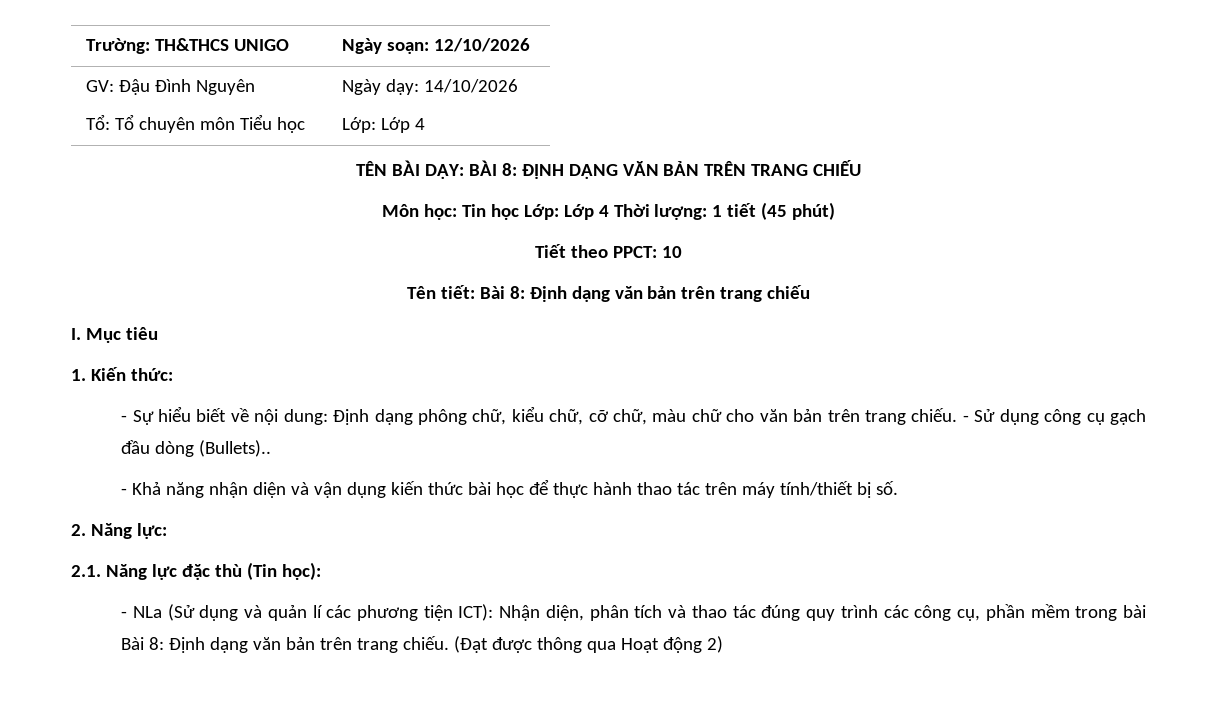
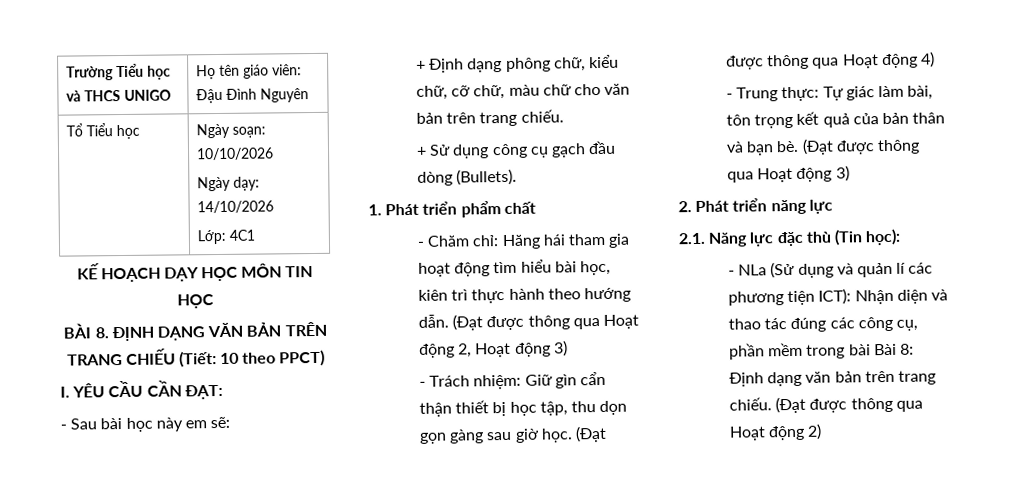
- Trường: TH&THCS UNIGO | Ngày soạn: 12/10/2026
- GV: Đậu Đình Nguyên
- Tổ: Tổ chuyên môn Tiểu học | Ngày dạy: 14/10/2026
- Lớp: Lớp 4
- TÊN BÀI DẠY: BÀI 8: ĐỊNH DẠNG VĂN BẢN TRÊN TRANG CHIẾU
- Môn học: Tin học Lớp: Lớp 4 Thời lượng: 1 tiết (45 phút)
- Tiết theo PPCT: 10
- Tên tiết: Bài 8: Định dạng văn bản trên trang chiếu
- I. Mục tiêu
- 1. Kiến thức:
- - Sự hiểu biết về nội dung: Định dạng phông chữ, kiểu chữ, cỡ chữ, màu chữ cho văn bản trên trang chiếu. - Sử dụng công cụ gạch đầu dòng (Bullets)..
- - Khả năng nhận diện và vận dụng kiến thức bài học để thực hành thao tác trên máy tính/thiết bị số.
- 2. Năng lực:
+ Trường Tiểu học và THCS UNIGO | Họ tên giáo viên: Đậu Đình Nguyên
+ Tổ Tiểu học | Ngày soạn: 10/10/2026
+ Ngày dạy: 14/10/2026
+ Lớp: 4C1
+ KẾ HOẠCH DẠY HỌC MÔN TIN HỌC
+ BÀI 8. ĐỊNH DẠNG VĂN BẢN TRÊN TRANG CHIẾU (Tiết: 10 theo PPCT)
+ I. YÊU CẦU CẦN ĐẠT:
+ - Sau bài học này em sẽ:
+ + Định dạng phông chữ, kiểu chữ, cỡ chữ, màu chữ cho văn bản trên trang chiếu.
+ + Sử dụng công cụ gạch đầu dòng (Bullets).
+ 1. Phát triển phẩm chất
+ - Chăm chỉ: Hăng hái tham gia hoạt động tìm hiểu bài học, kiên trì thực hành theo hướng dẫn. (Đạt được thông qua Hoạt động 2, Hoạt động 3)
+ - Trách nhiệm: Giữ gìn cẩn thận thiết bị học tập, thu dọn gọn gàng sau giờ học. (Đạt được thông qua Hoạt động 4)
+ - Trung thực: Tự giác làm bài, tôn trọng kết quả của bản thân và bạn bè. (Đạt được thông qua Hoạt động 3)
+ 2. Phát triển năng lực
- - NLa (Sử dụng và quản lí các phương tiện ICT): Nhận diện, phân tích và thao tác đúng quy trình các công cụ, phần mềm trong bài Bài 8: Định dạng văn bản trên trang chiếu.
+ - NLa (Sử dụng và quản lí các phương tiện ICT): Nhận diện và thao tác đúng các công cụ, phần mềm trong bài Bài 8: Định dạng văn bản trên trang chiếu.

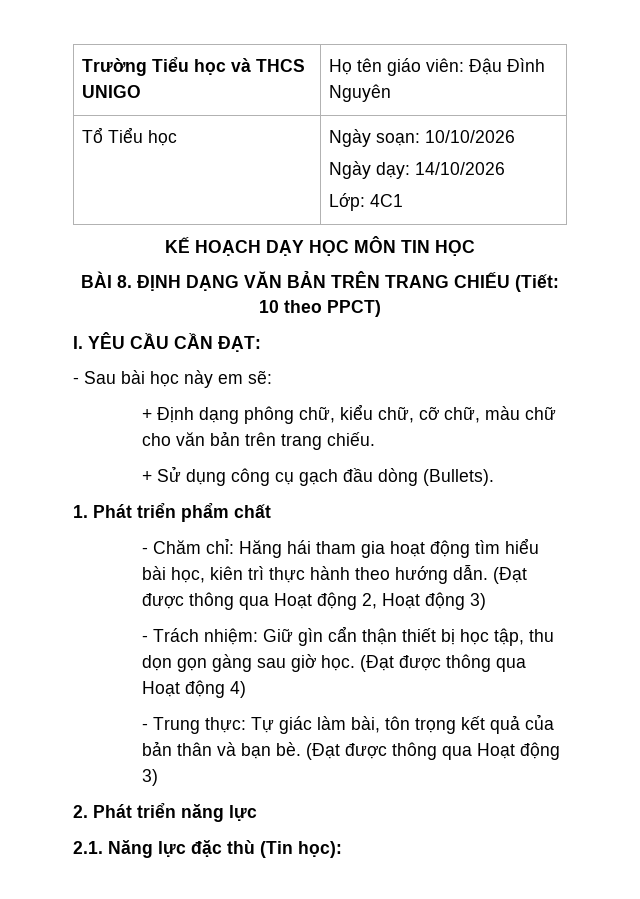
- - NLa (Sử dụng và quản lí các phương tiện ICT): Nhận diện và thao tác đúng các công cụ, phần mềm trong bài Bài 8: Định dạng văn bản trên trang chiếu. (Đạt được thông qua Hoạt động 2)

